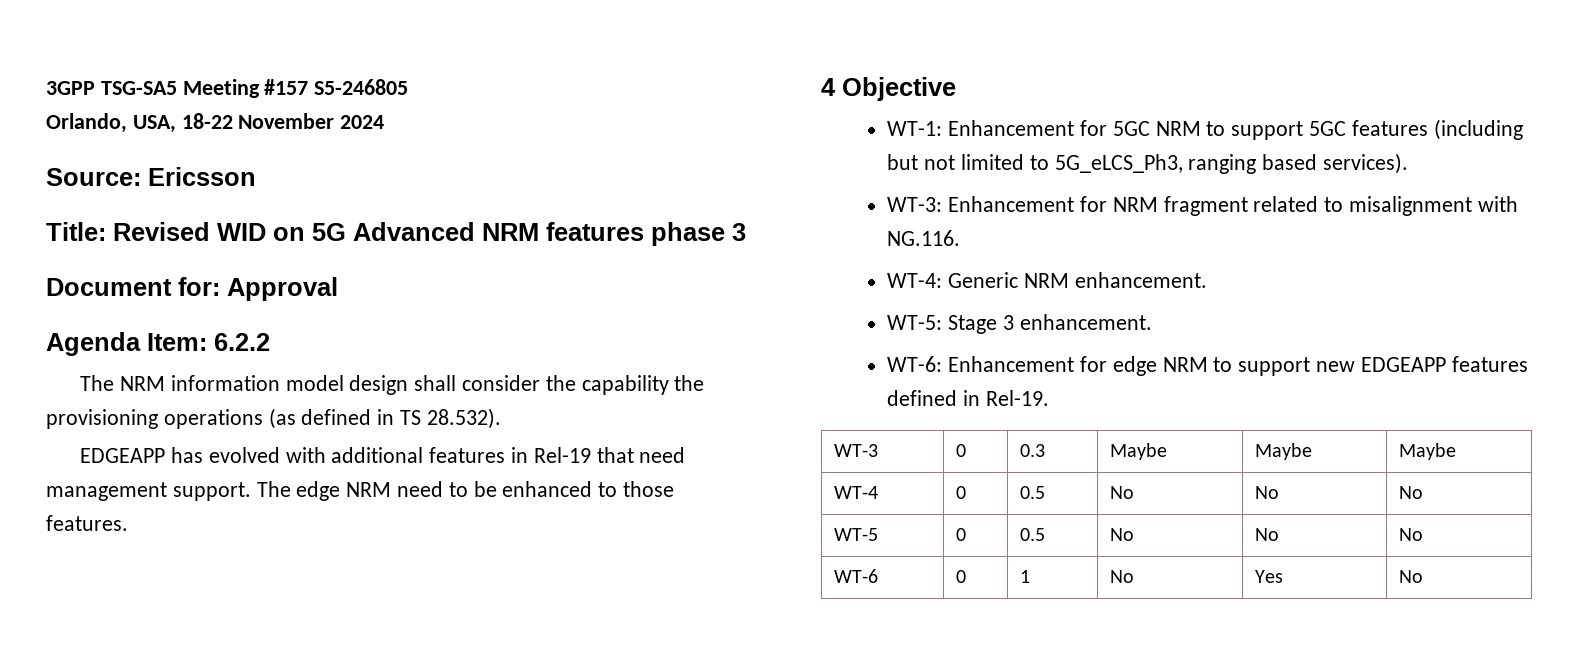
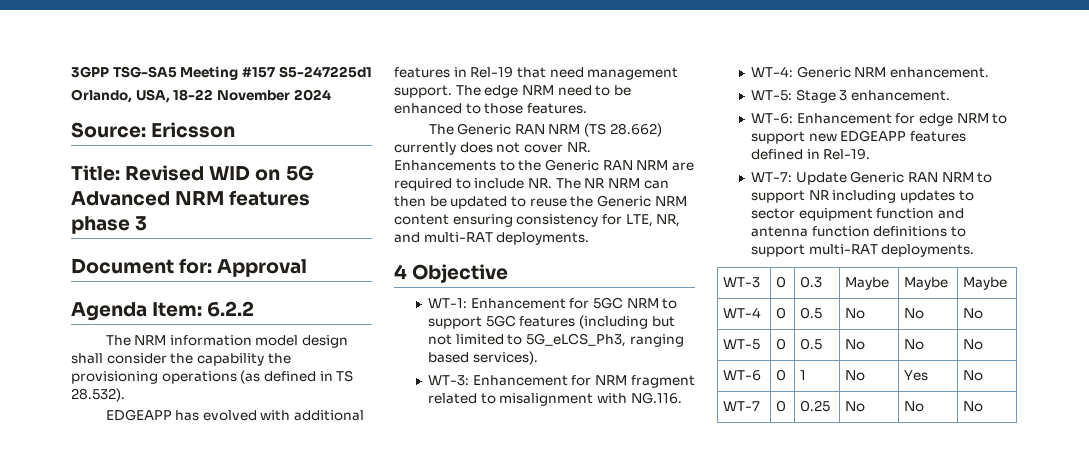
- 3GPP TSG-SA5 Meeting #157 S5-246805
+ 3GPP TSG-SA5 Meeting #157 S5-247225d1
+ The Generic RAN NRM (TS 28.662) currently does not cover NR. Enhancements to the Generic RAN NRM are required to include NR. The NR NRM can then be updated to reuse the Generic NRM content ensuring consistency for LTE, NR, and multi-RAT deployments.
+ WT-7: Update Generic RAN NRM to support NR including updates to sector equipment function and antenna function definitions to support multi-RAT deployments.
+ WT-7 | 0 | 0.25 | No | No | No

